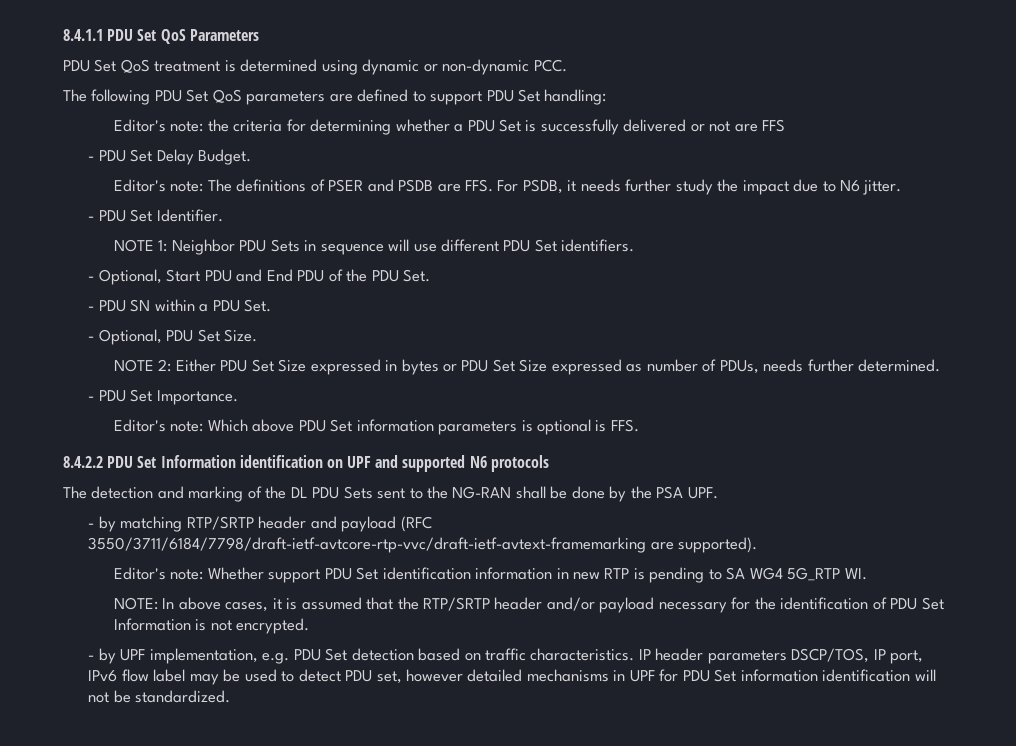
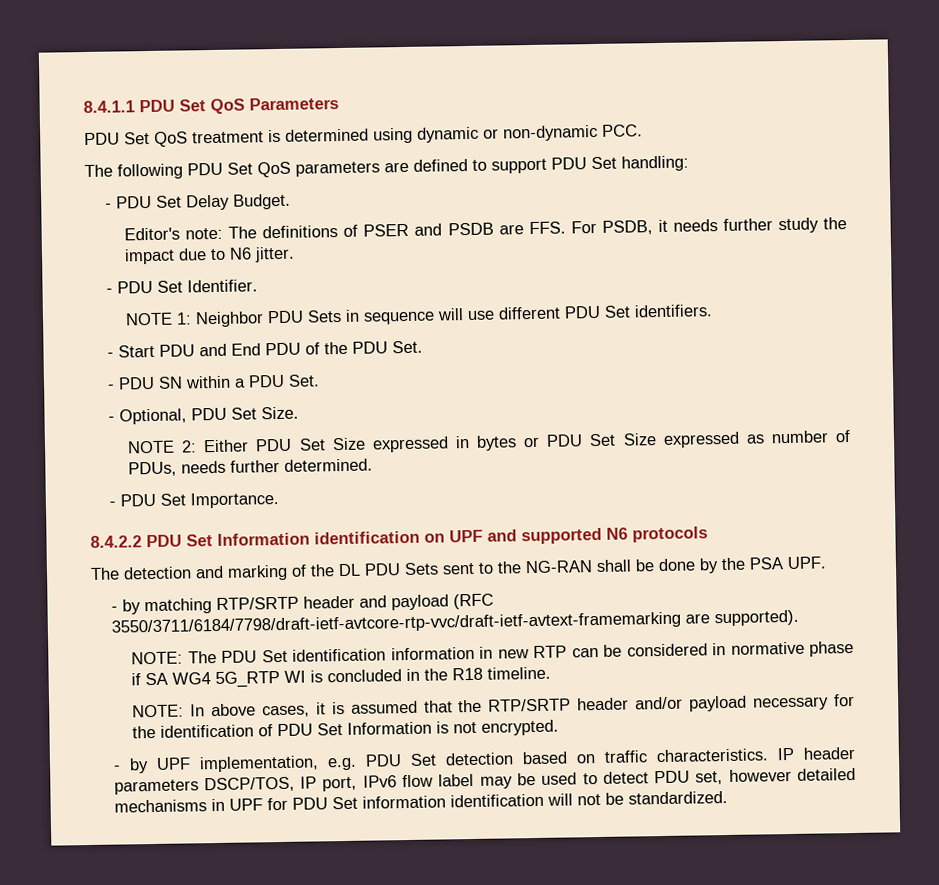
- Editor's note: the criteria for determining whether a PDU Set is successfully delivered or not are FFS
- - Optional, Start PDU and End PDU of the PDU Set.
+ - Start PDU and End PDU of the PDU Set.
- Editor's note: Which above PDU Set information parameters is optional is FFS.
- Editor's note: Whether support PDU Set identification information in new RTP is pending to SA WG4 5G_RTP WI.
+ NOTE: The PDU Set identification information in new RTP can be considered in normative phase if SA WG4 5G_RTP WI is concluded in the R18 timeline.

